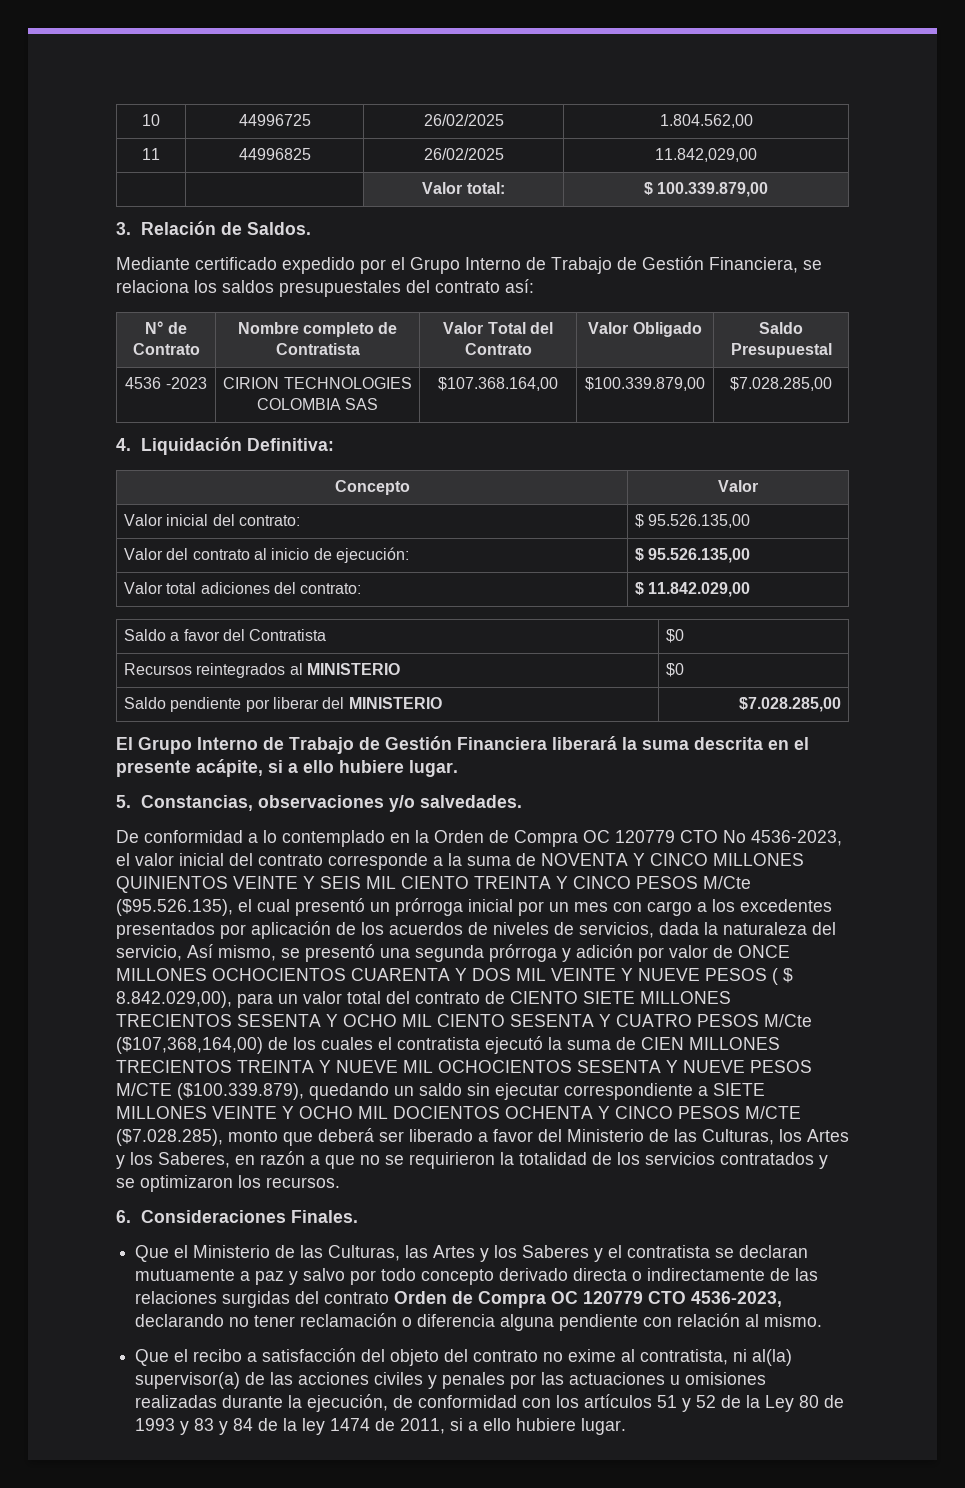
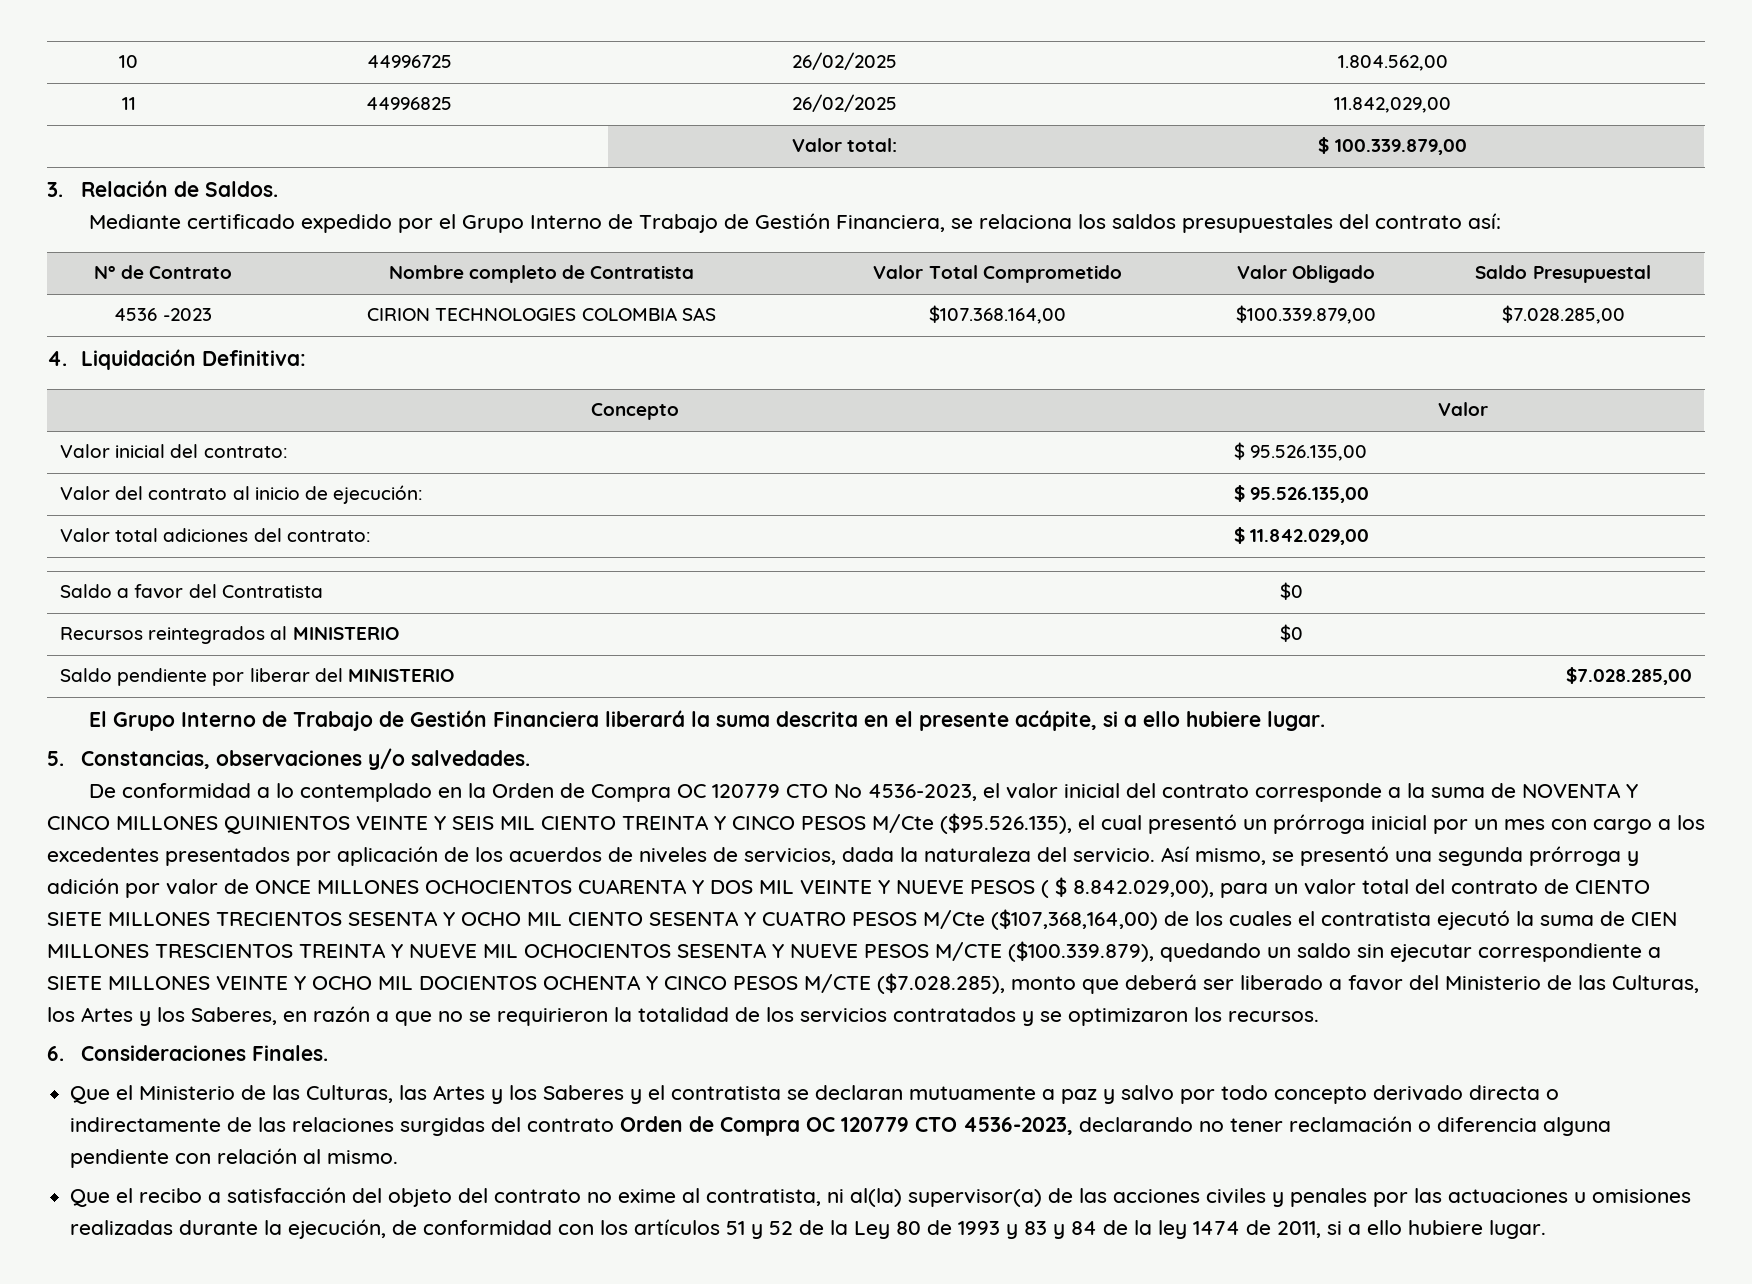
- N° de Contrato | Nombre completo de Contratista | Valor Total del Contrato | Valor Obligado | Saldo Presupuestal
+ N° de Contrato | Nombre completo de Contratista | Valor Total Comprometido | Valor Obligado | Saldo Presupuestal
- De conformidad a lo contemplado en la Orden de Compra OC 120779 CTO No 4536-2023, el valor inicial del contrato corresponde a la suma de NOVENTA Y CINCO MILLONES QUINIENTOS VEINTE Y SEIS MIL CIENTO TREINTA Y CINCO PESOS M/Cte ($95.526.135), el cual presentó un prórroga inicial por un mes con cargo a los excedentes presentados por aplicación de los acuerdos de niveles de servicios, dada la naturaleza del servicio, Así mismo, se presentó una segunda prórroga y adición por valor de ONCE MILLONES OCHOCIENTOS CUARENTA Y DOS MIL VEINTE Y NUEVE PESOS ( $ 8.842.029,00), para un valor total del contrato de CIENTO SIETE MILLONES TRECIENTOS SESENTA Y OCHO MIL CIENTO SESENTA Y CUATRO PESOS M/Cte ($107,368,164,00) de los cuales el contratista ejecutó la suma de CIEN MILLONES TRECIENTOS TREINTA Y NUEVE MIL OCHOCIENTOS SESENTA Y NUEVE PESOS M/CTE ($100.339.879), quedando un saldo sin ejecutar correspondiente a SIETE MILLONES VEINTE Y OCHO MIL DOCIENTOS OCHENTA Y CINCO PESOS M/CTE ($7.028.285), monto que deberá ser liberado a favor del Ministerio de las Culturas, los Artes y los Saberes, en razón a que no se requirieron la totalidad de los servicios contratados y se optimizaron los recursos.
+ De conformidad a lo contemplado en la Orden de Compra OC 120779 CTO No 4536-2023, el valor inicial del contrato corresponde a la suma de NOVENTA Y CINCO MILLONES QUINIENTOS VEINTE Y SEIS MIL CIENTO TREINTA Y CINCO PESOS M/Cte ($95.526.135), el cual presentó un prórroga inicial por un mes con cargo a los excedentes presentados por aplicación de los acuerdos de niveles de servicios, dada la naturaleza del servicio. Así mismo, se presentó una segunda prórroga y adición por valor de ONCE MILLONES OCHOCIENTOS CUARENTA Y DOS MIL VEINTE Y NUEVE PESOS ( $ 8.842.029,00), para un valor total del contrato de CIENTO SIETE MILLONES TRECIENTOS SESENTA Y OCHO MIL CIENTO SESENTA Y CUATRO PESOS M/Cte ($107,368,164,00) de los cuales el contratista ejecutó la suma de CIEN MILLONES TRESCIENTOS TREINTA Y NUEVE MIL OCHOCIENTOS SESENTA Y NUEVE PESOS M/CTE ($100.339.879), quedando un saldo sin ejecutar correspondiente a SIETE MILLONES VEINTE Y OCHO MIL DOCIENTOS OCHENTA Y CINCO PESOS M/CTE ($7.028.285), monto que deberá ser liberado a favor del Ministerio de las Culturas, los Artes y los Saberes, en razón a que no se requirieron la totalidad de los servicios contratados y se optimizaron los recursos.

